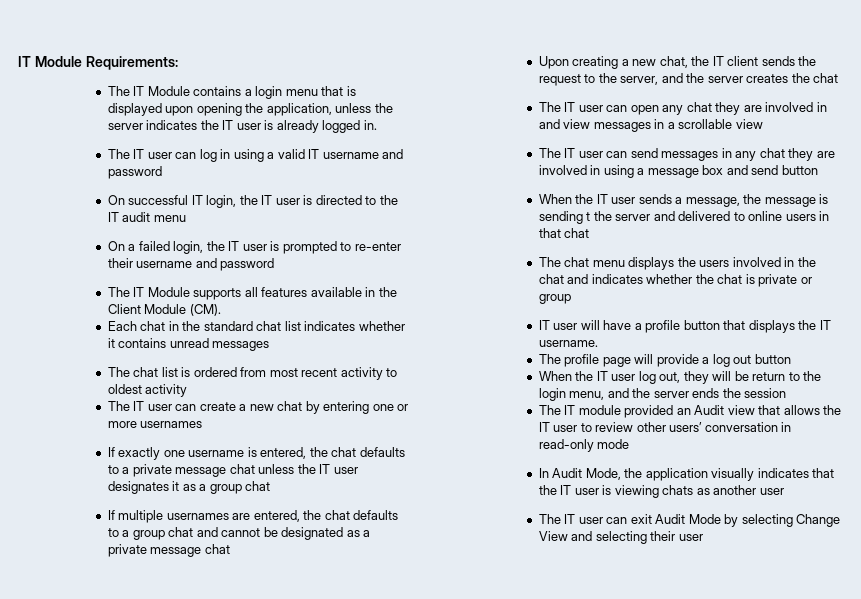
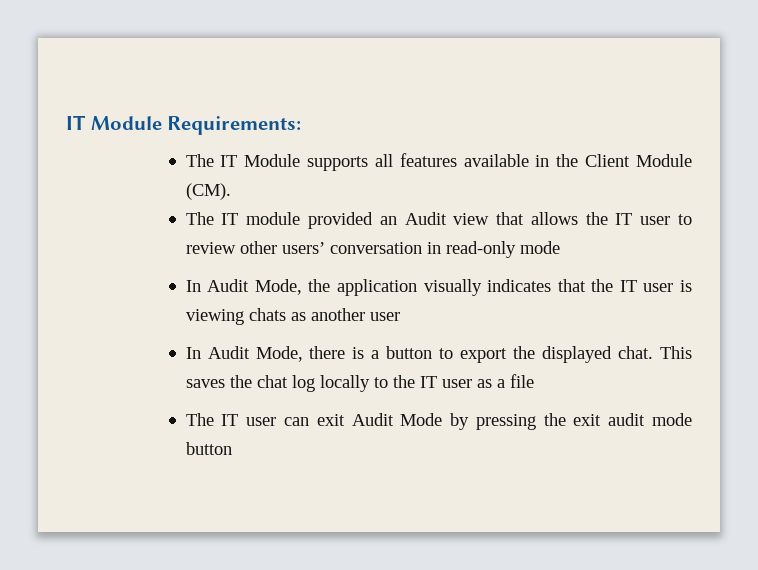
- The IT Module contains a login menu that is displayed upon opening the application, unless the server indicates the IT user is already logged in.
- The IT user can log in using a valid IT username and password
- On successful IT login, the IT user is directed to the IT audit menu
- On a failed login, the IT user is prompted to re-enter their username and password
- Each chat in the standard chat list indicates whether it contains unread messages
- The chat list is ordered from most recent activity to oldest activity
- The IT user can create a new chat by entering one or more usernames
- If exactly one username is entered, the chat defaults to a private message chat unless the IT user designates it as a group chat
- If multiple usernames are entered, the chat defaults to a group chat and cannot be designated as a private message chat
- Upon creating a new chat, the IT client sends the request to the server, and the server creates the chat
- The IT user can open any chat they are involved in and view messages in a scrollable view
- The IT user can send messages in any chat they are involved in using a message box and send button
- When the IT user sends a message, the message is sending t the server and delivered to online users in that chat
- The chat menu displays the users involved in the chat and indicates whether the chat is private or group
- IT user will have a profile button that displays the IT username.
- The profile page will provide a log out button
- When the IT user log out, they will be return to the login menu, and the server ends the session
+ In Audit Mode, there is a button to export the displayed chat. This saves the chat log locally to the IT user as a file
- The IT user can exit Audit Mode by selecting Change View and selecting their user
+ The IT user can exit Audit Mode by pressing the exit audit mode button

